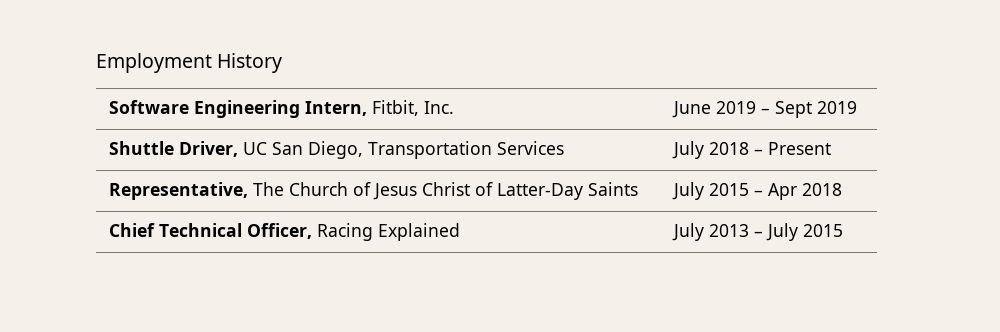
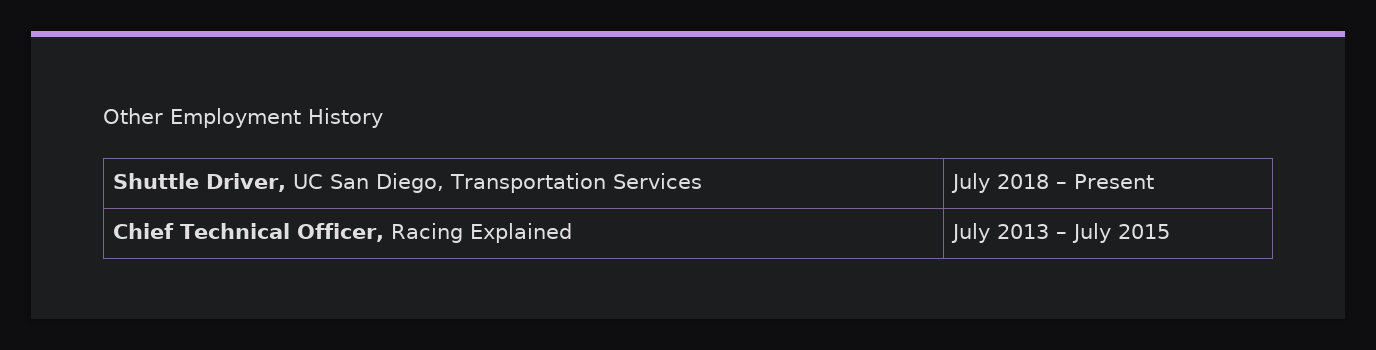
- Employment History
+ Other Employment History
- Software Engineering Intern, Fitbit, Inc. | June 2019 – Sept 2019
- Representative, The Church of Jesus Christ of Latter-Day Saints | July 2015 – Apr 2018

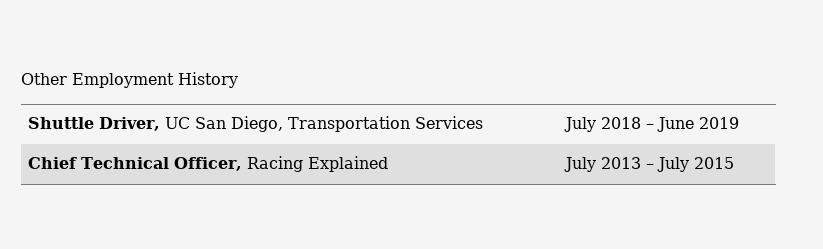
- Shuttle Driver, UC San Diego, Transportation Services | July 2018 – Present
+ Shuttle Driver, UC San Diego, Transportation Services | July 2018 – June 2019

